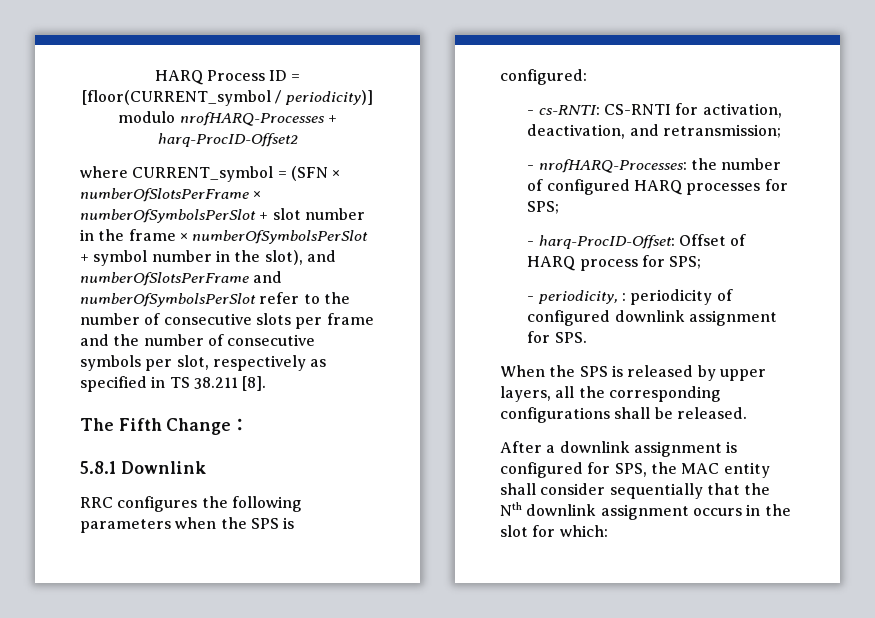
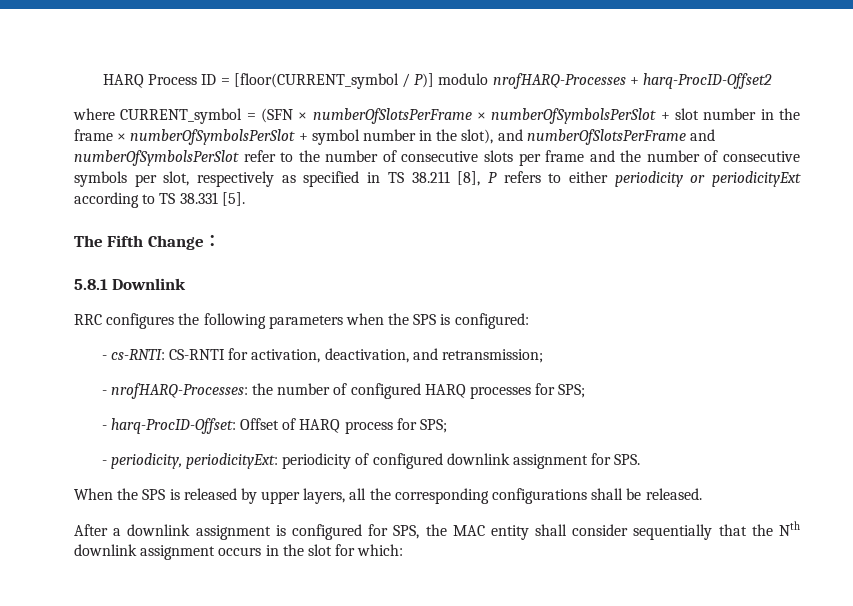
- HARQ Process ID = [floor(CURRENT_symbol / periodicity)] modulo nrofHARQ-Processes + harq-ProcID-Offset2
+ HARQ Process ID = [floor(CURRENT_symbol / P)] modulo nrofHARQ-Processes + harq-ProcID-Offset2
- where CURRENT_symbol = (SFN × numberOfSlotsPerFrame × numberOfSymbolsPerSlot + slot number in the frame × numberOfSymbolsPerSlot + symbol number in the slot), and numberOfSlotsPerFrame and numberOfSymbolsPerSlot refer to the number of consecutive slots per frame and the number of consecutive symbols per slot, respectively as specified in TS 38.211 [8].
+ where CURRENT_symbol = (SFN × numberOfSlotsPerFrame × numberOfSymbolsPerSlot + slot number in the frame × numberOfSymbolsPerSlot + symbol number in the slot), and numberOfSlotsPerFrame and numberOfSymbolsPerSlot refer to the number of consecutive slots per frame and the number of consecutive symbols per slot, respectively as specified in TS 38.211 [8], P refers to either periodicity or periodicityExt according to TS 38.331 [5].
- - periodicity, : periodicity of configured downlink assignment for SPS.
+ - periodicity, periodicityExt: periodicity of configured downlink assignment for SPS.

